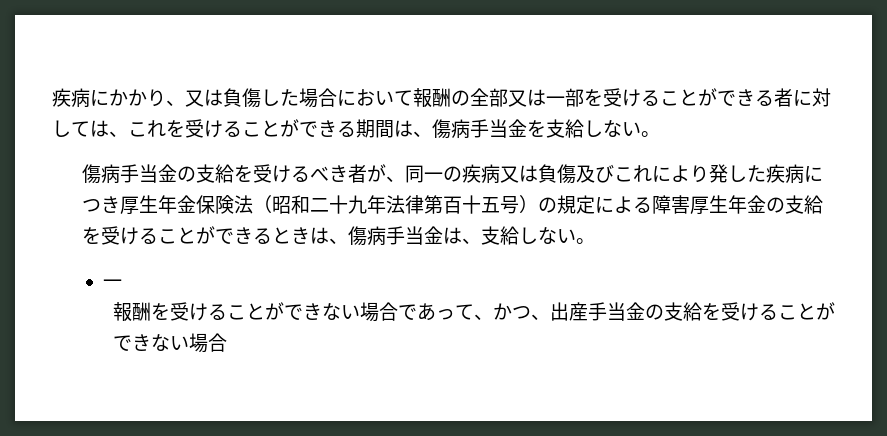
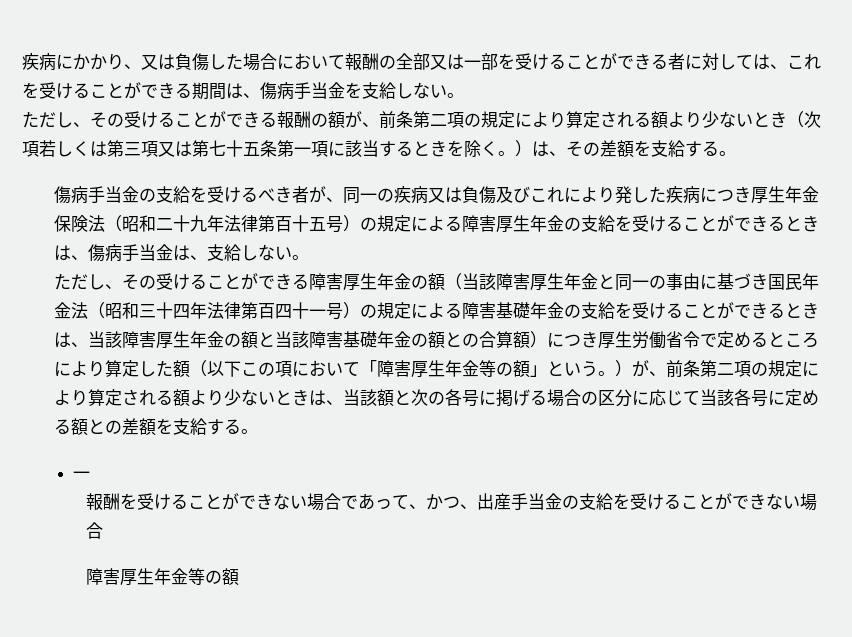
+ ただし、その受けることができる報酬の額が、前条第二項の規定により算定される額より少ないとき（次項若しくは第三項又は第七十五条第一項に該当するときを除く。）は、その差額を支給する。
+ ただし、その受けることができる障害厚生年金の額（当該障害厚生年金と同一の事由に基づき国民年金法（昭和三十四年法律第百四十一号）の規定による障害基礎年金の支給を受けることができるときは、当該障害厚生年金の額と当該障害基礎年金の額との合算額）につき厚生労働省令で定めるところにより算定した額（以下この項において「障害厚生年金等の額」という。）が、前条第二項の規定により算定される額より少ないときは、当該額と次の各号に掲げる場合の区分に応じて当該各号に定める額との差額を支給する。
  報酬を受けることができない場合であって、かつ、出産手当金の支給を受けることができない場合
+ 障害厚生年金等の額

